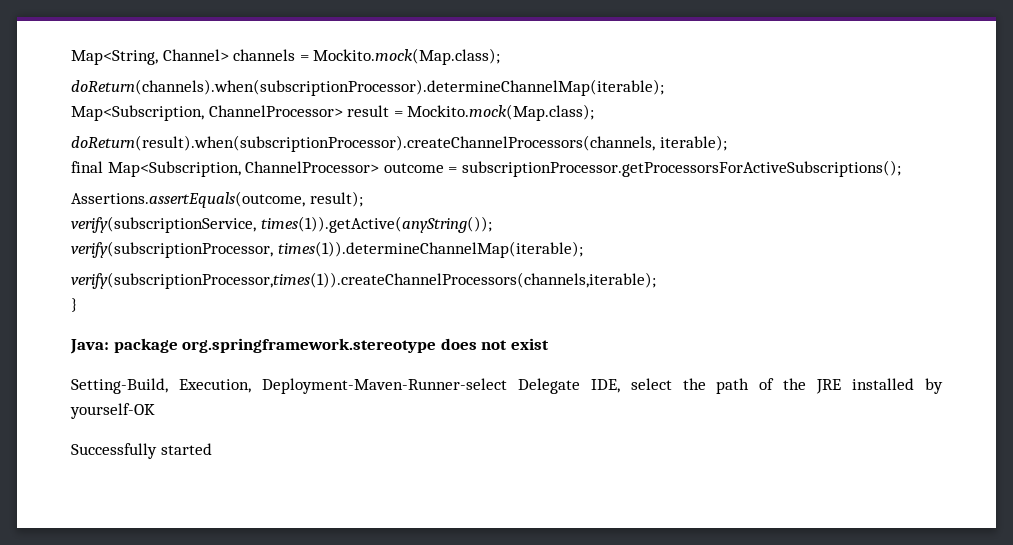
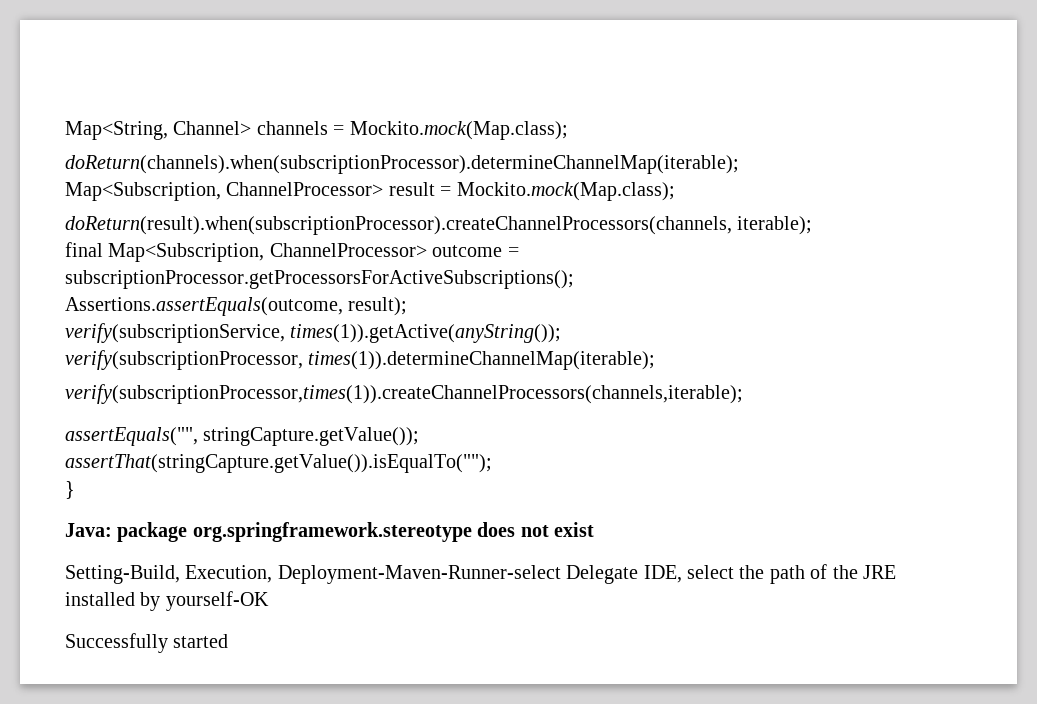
+ assertEquals("", stringCapture.getValue());
+ assertThat(stringCapture.getValue()).isEqualTo("");

